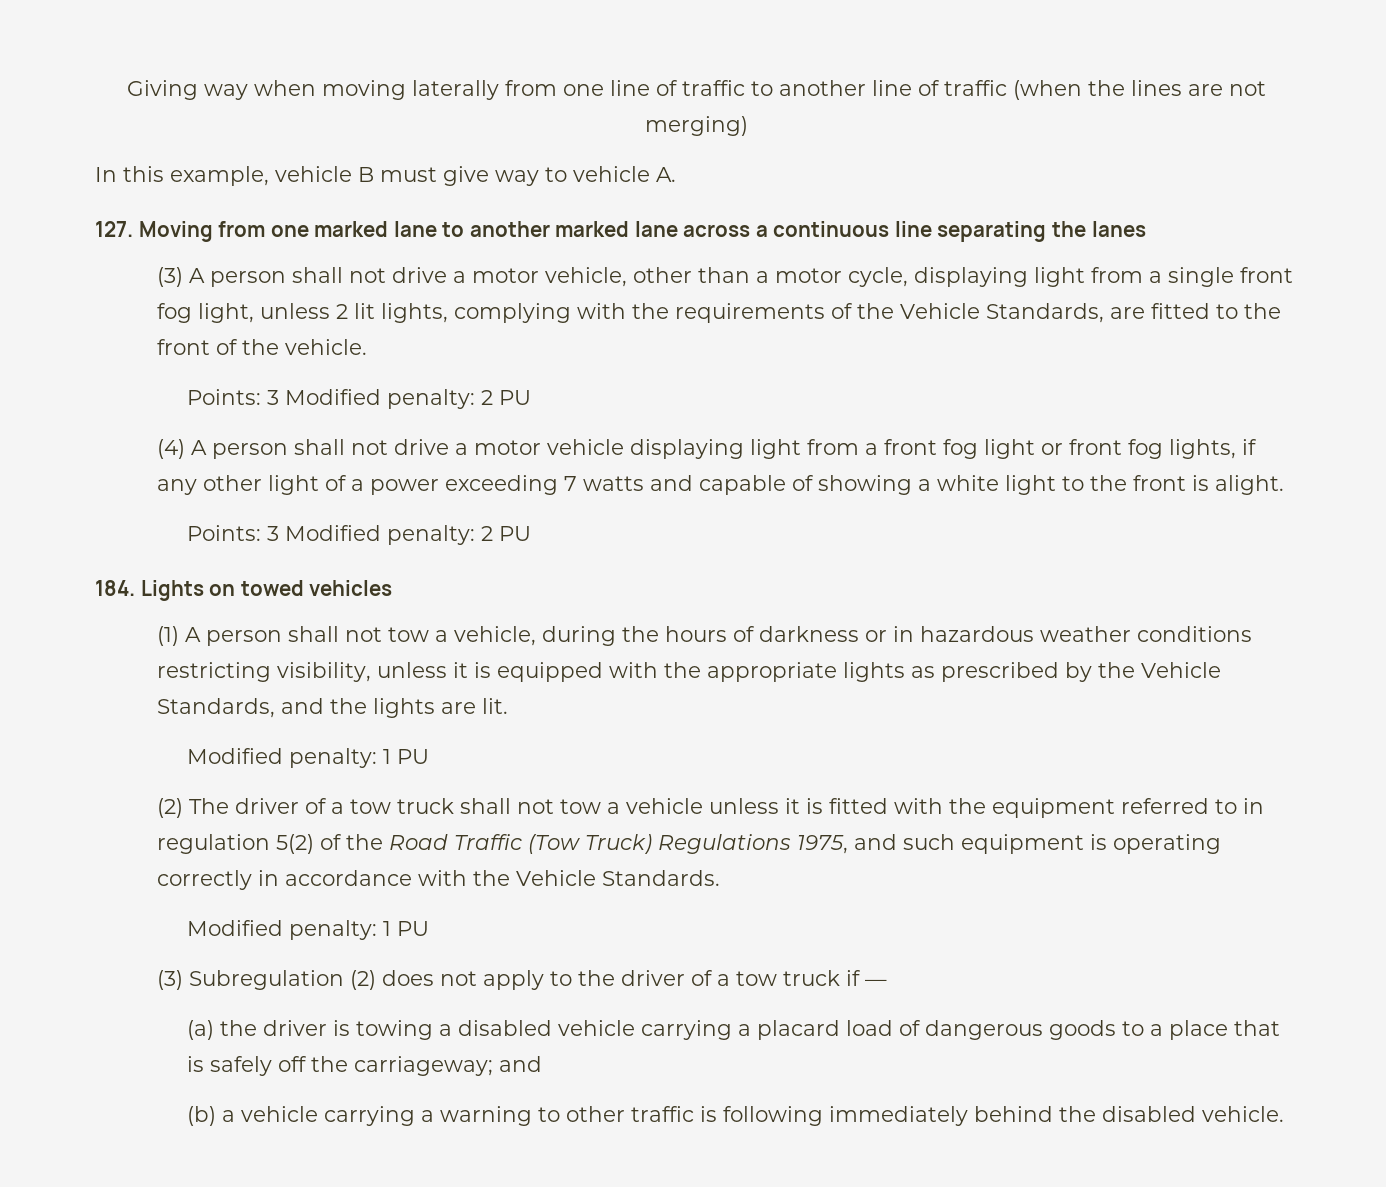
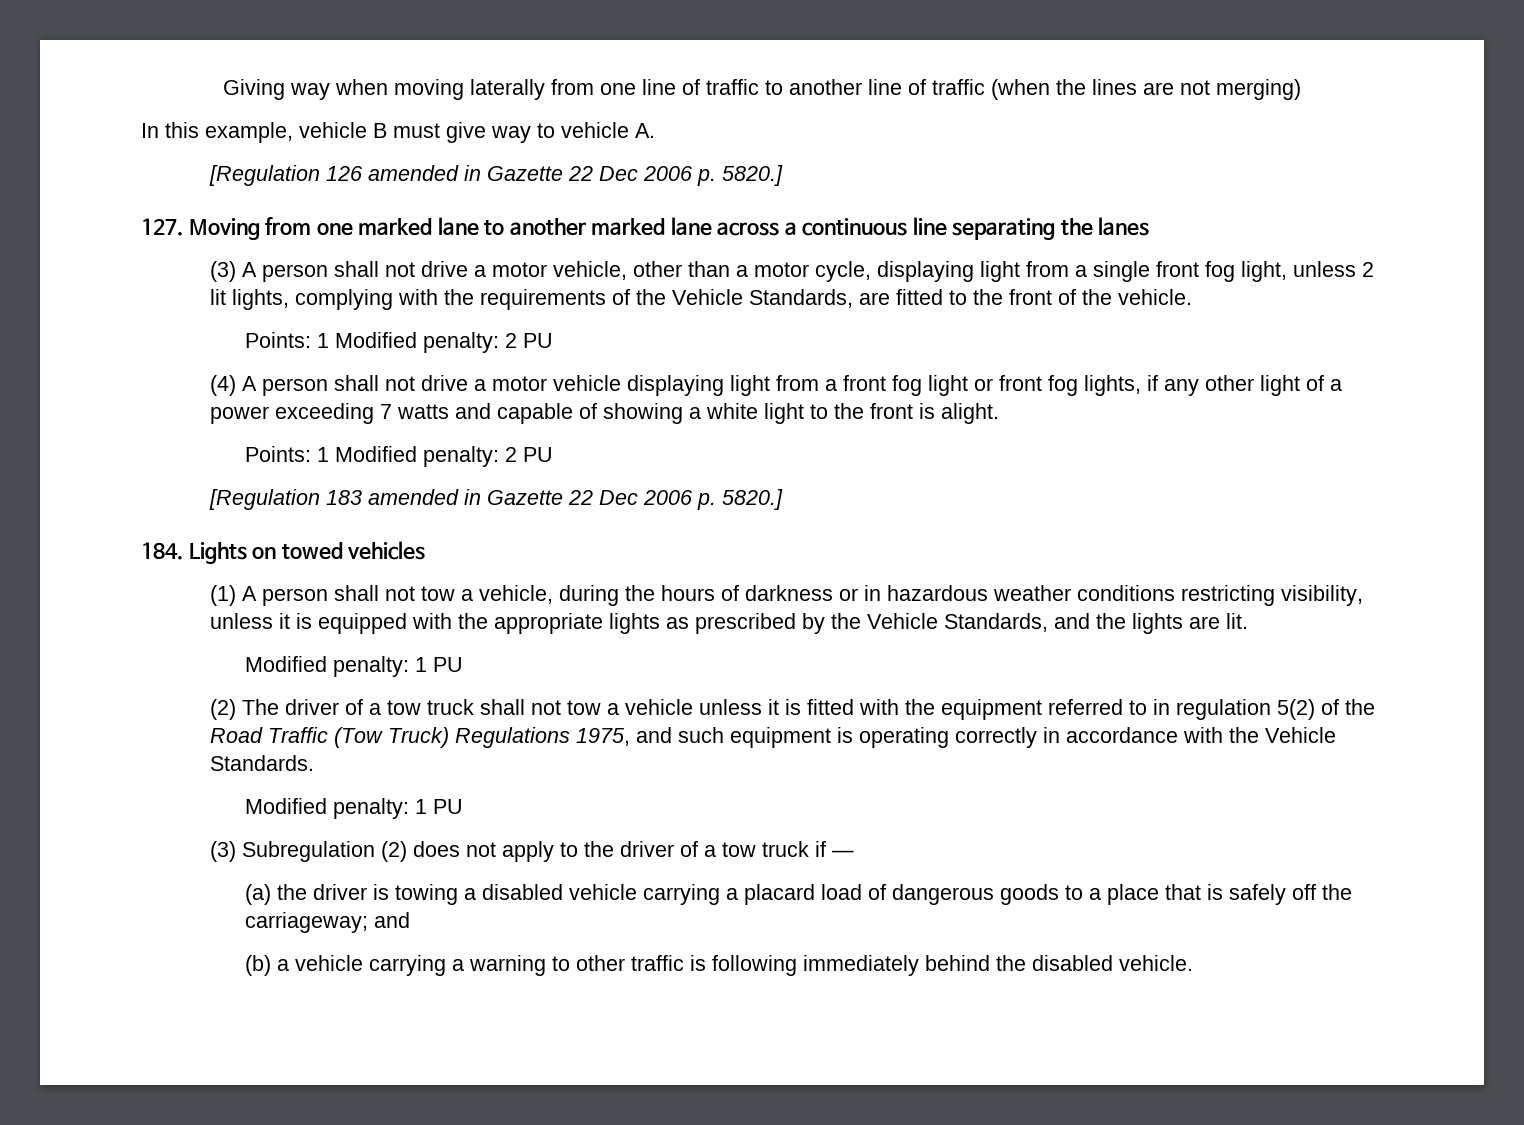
+ [Regulation 126 amended in Gazette 22 Dec 2006 p. 5820.]
  (3) A person shall not drive a motor vehicle, other than a motor cycle, displaying light from a single front fog light, unless 2 lit lights, complying with the requirements of the Vehicle Standards, are fitted to the front of the vehicle.
- Points: 3 Modified penalty: 2 PU
+ Points: 1 Modified penalty: 2 PU
  (4) A person shall not drive a motor vehicle displaying light from a front fog light or front fog lights, if any other light of a power exceeding 7 watts and capable of showing a white light to the front is alight.
- Points: 3 Modified penalty: 2 PU
+ Points: 1 Modified penalty: 2 PU
+ [Regulation 183 amended in Gazette 22 Dec 2006 p. 5820.]

